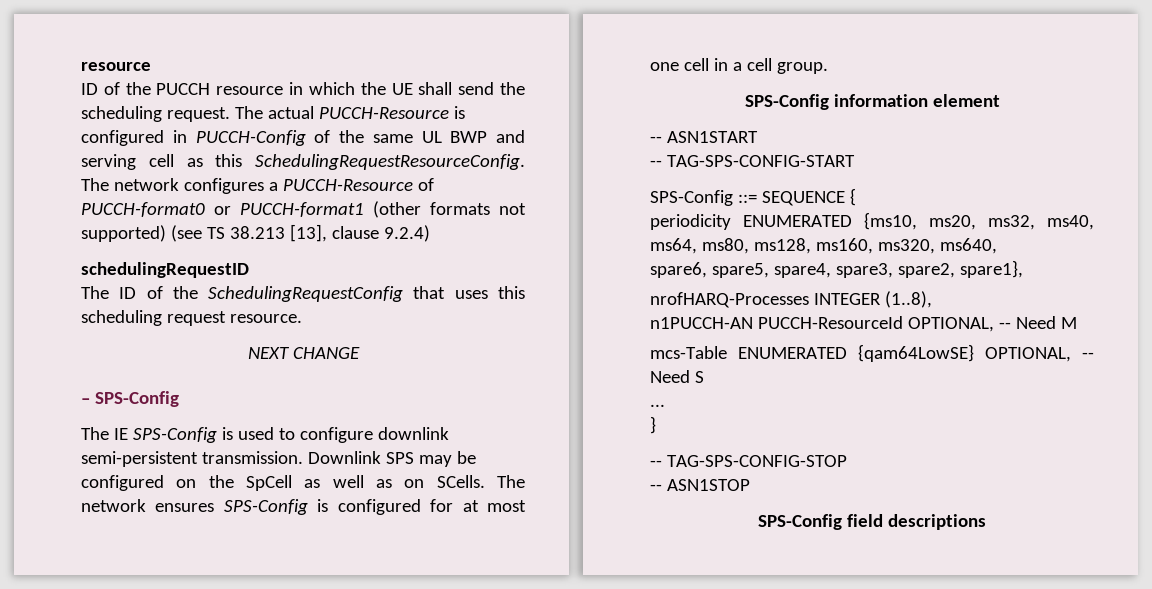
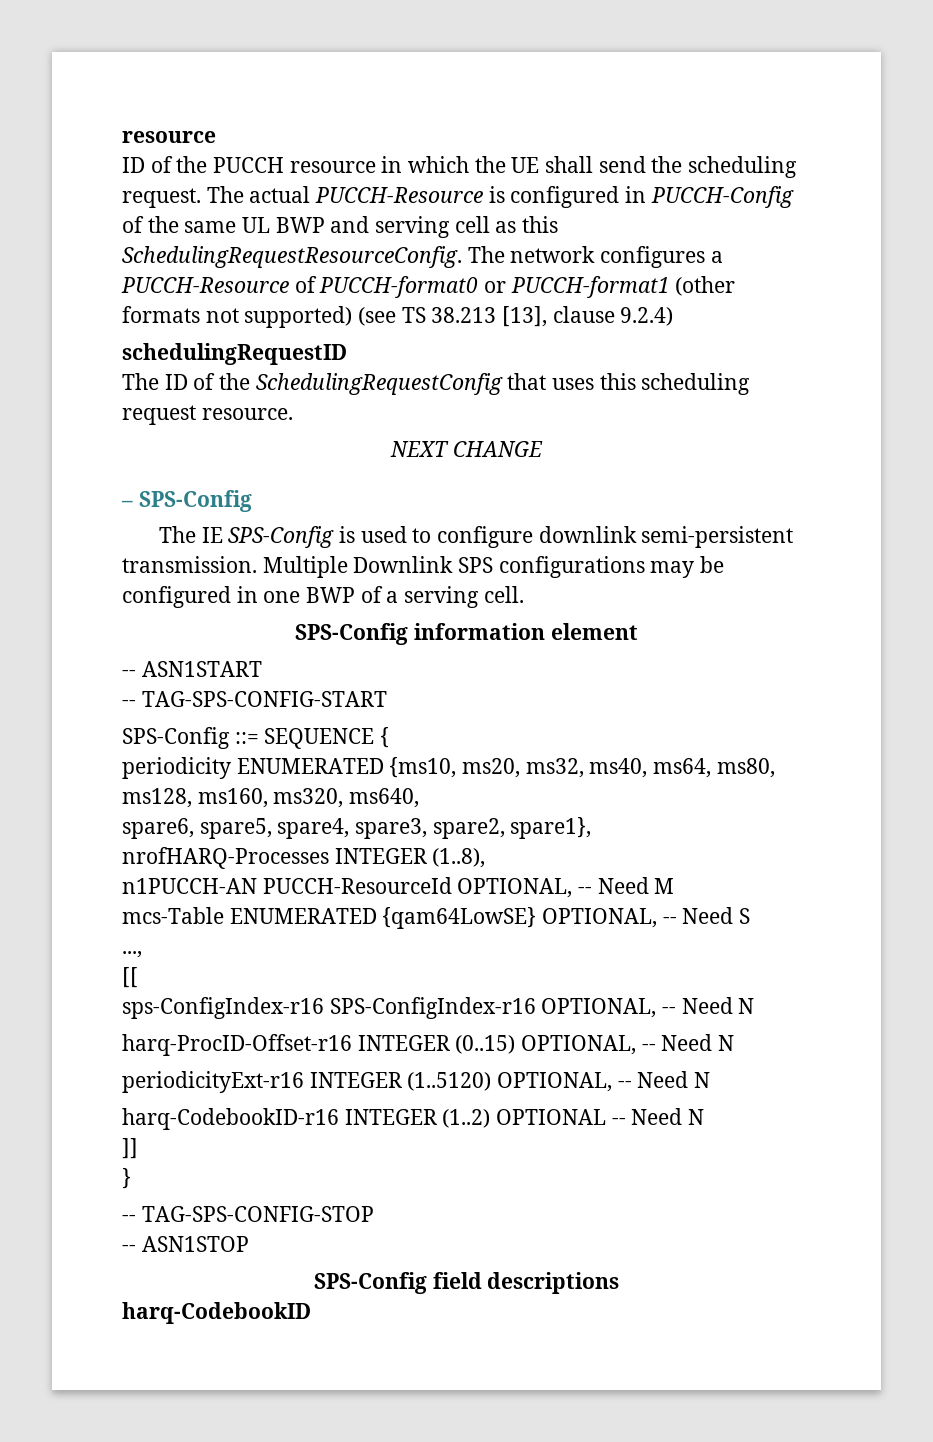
- Downlink SPS may be configured on the SpCell as well as on SCells. The network ensures SPS-Config is configured for at most one cell in a cell group.
+ Multiple Downlink SPS configurations may be configured in one BWP of a serving cell.
- ...
+ ...,
+ [[
+ sps-ConfigIndex-r16 SPS-ConfigIndex-r16 OPTIONAL, -- Need N
+ harq-ProcID-Offset-r16 INTEGER (0..15) OPTIONAL, -- Need N
+ periodicityExt-r16 INTEGER (1..5120) OPTIONAL, -- Need N
+ harq-CodebookID-r16 INTEGER (1..2) OPTIONAL -- Need N
+ ]]
+ harq-CodebookID

